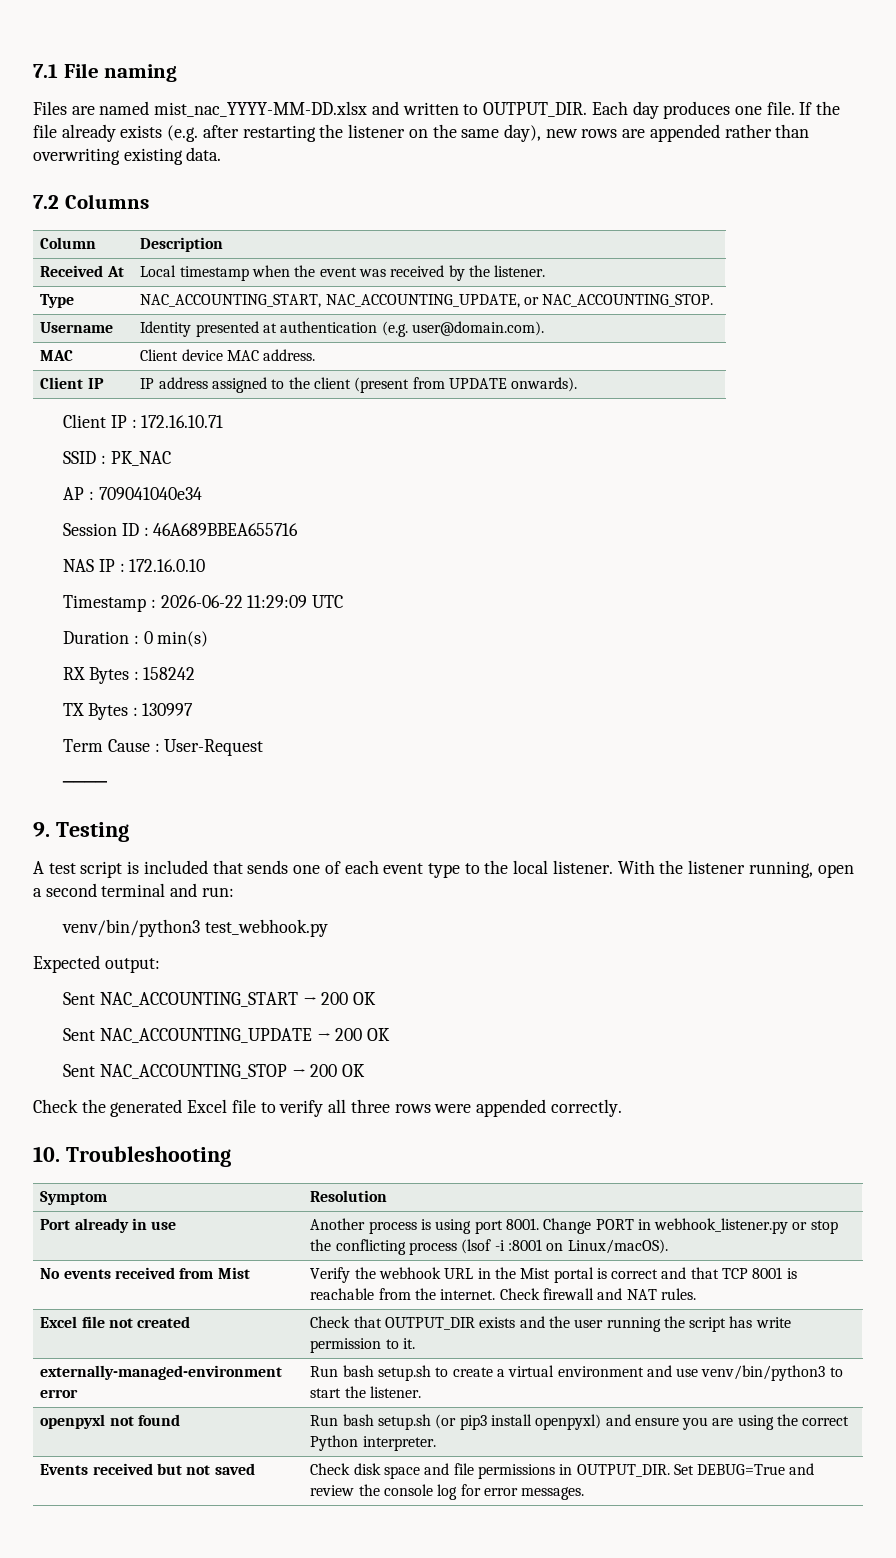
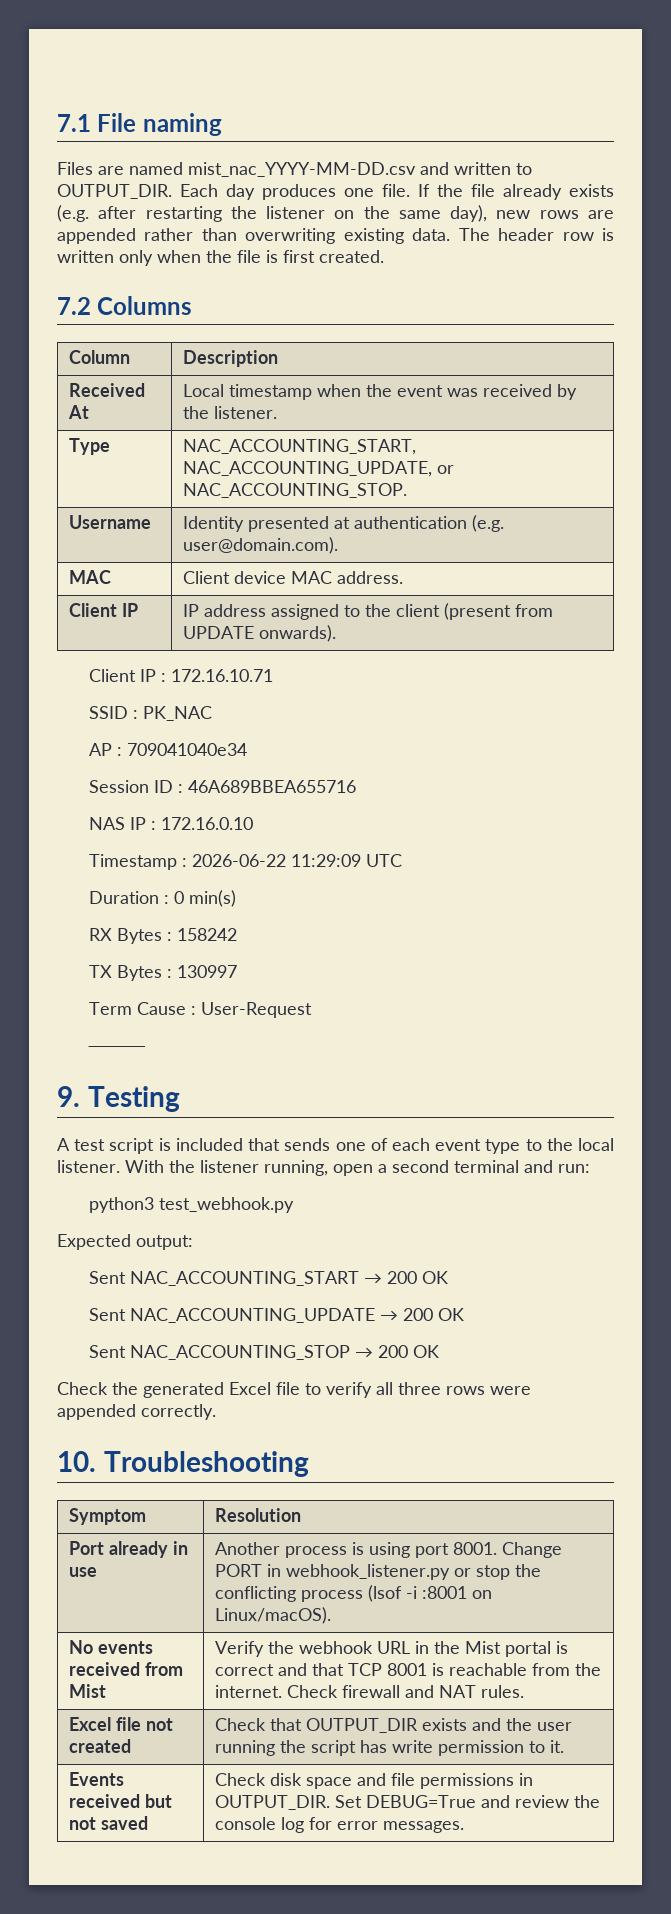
- Files are named mist_nac_YYYY-MM-DD.xlsx and written to OUTPUT_DIR.
+ Files are named mist_nac_YYYY-MM-DD.csv and written to OUTPUT_DIR.
+ The header row is written only when the file is first created.
- venv/bin/python3 test_webhook.py
+ python3 test_webhook.py
- externally-managed-environment error | Run bash setup.sh to create a virtual environment and use venv/bin/python3 to start the listener.
- openpyxl not found | Run bash setup.sh (or pip3 install openpyxl) and ensure you are using the correct Python interpreter.

